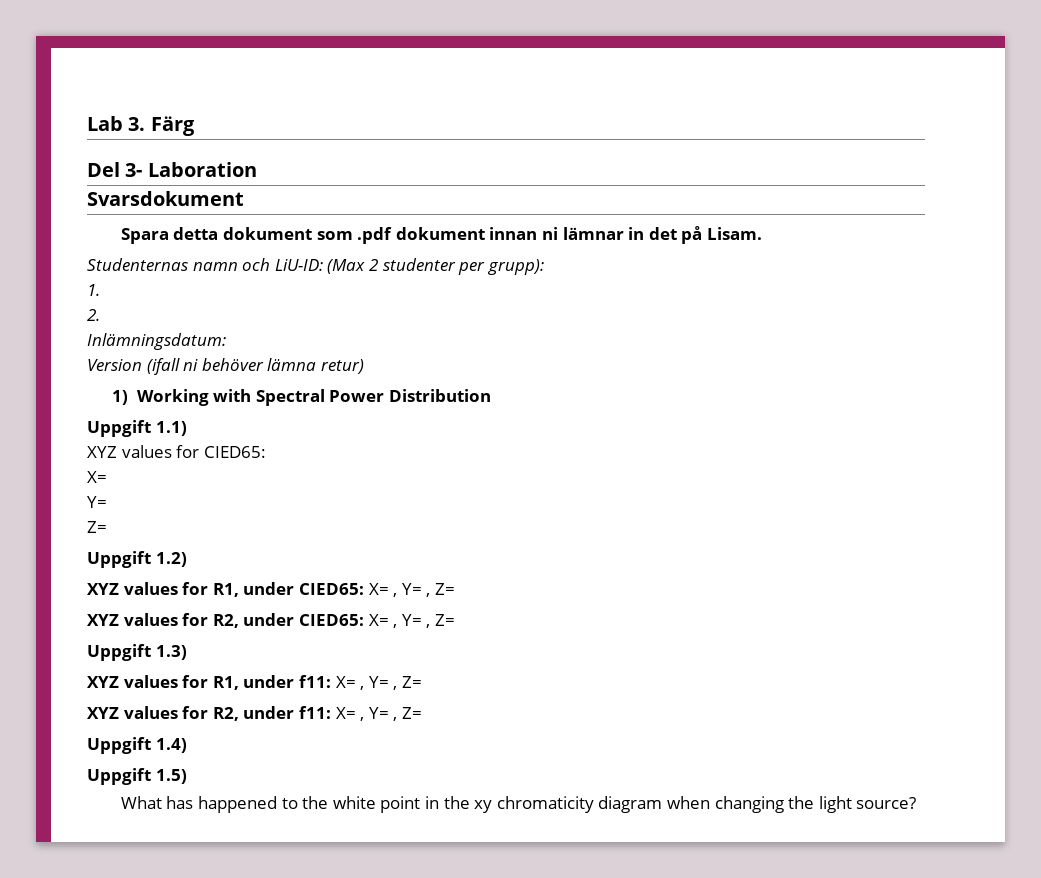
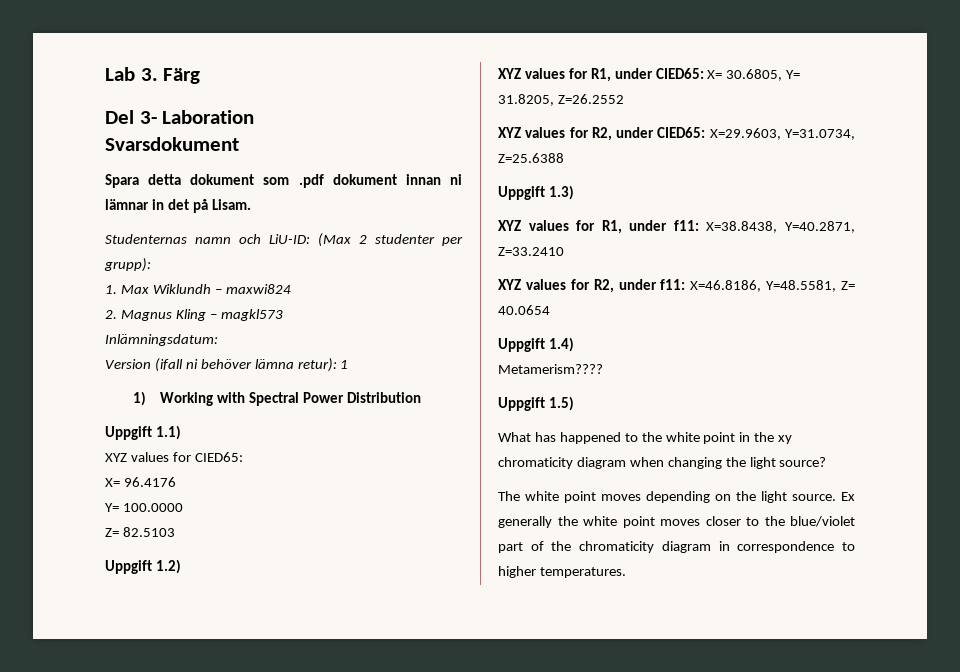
- 1.
- 2.
+ 1. Max Wiklundh – maxwi824
+ 2. Magnus Kling – magkl573
- Version (ifall ni behöver lämna retur)
+ Version (ifall ni behöver lämna retur): 1
  XYZ values for CIED65:
- X=
- Y=
- Z=
+ X= 96.4176
+ Y= 100.0000
+ Z= 82.5103
- XYZ values for R1, under CIED65: X= , Y= , Z=
+ XYZ values for R1, under CIED65: X= 30.6805, Y= 31.8205, Z=26.2552
- XYZ values for R2, under CIED65: X= , Y= , Z=
+ XYZ values for R2, under CIED65: X=29.9603, Y=31.0734, Z=25.6388
- XYZ values for R1, under f11: X= , Y= , Z=
+ XYZ values for R1, under f11: X=38.8438, Y=40.2871, Z=33.2410
- XYZ values for R2, under f11: X= , Y= , Z=
+ XYZ values for R2, under f11: X=46.8186, Y=48.5581, Z= 40.0654
+ Metamerism????
+ The white point moves depending on the light source. Ex generally the white point moves closer to the blue/violet part of the chromaticity diagram in correspondence to higher temperatures.

